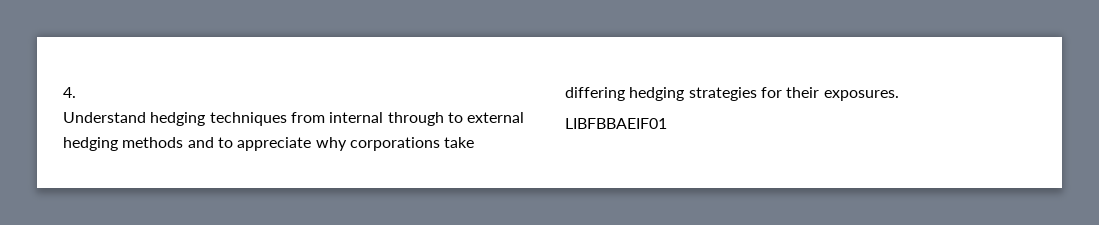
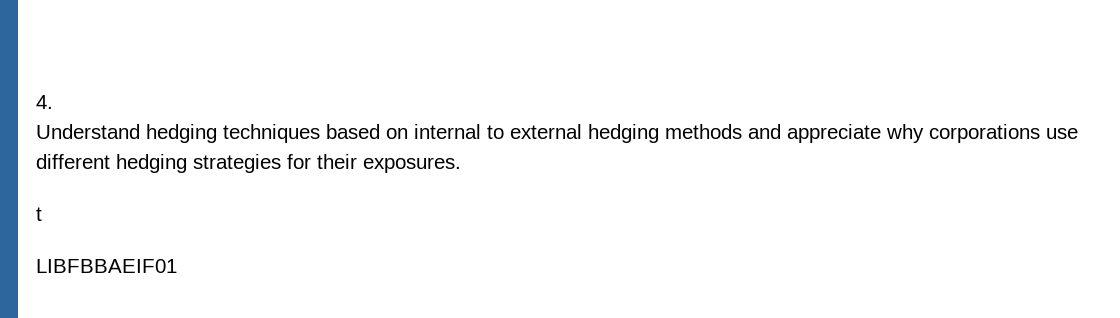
- Understand hedging techniques from internal through to external hedging methods and to appreciate why corporations take differing hedging strategies for their exposures.
+ Understand hedging techniques based on internal to external hedging methods and appreciate why corporations use different hedging strategies for their exposures.
+ t

